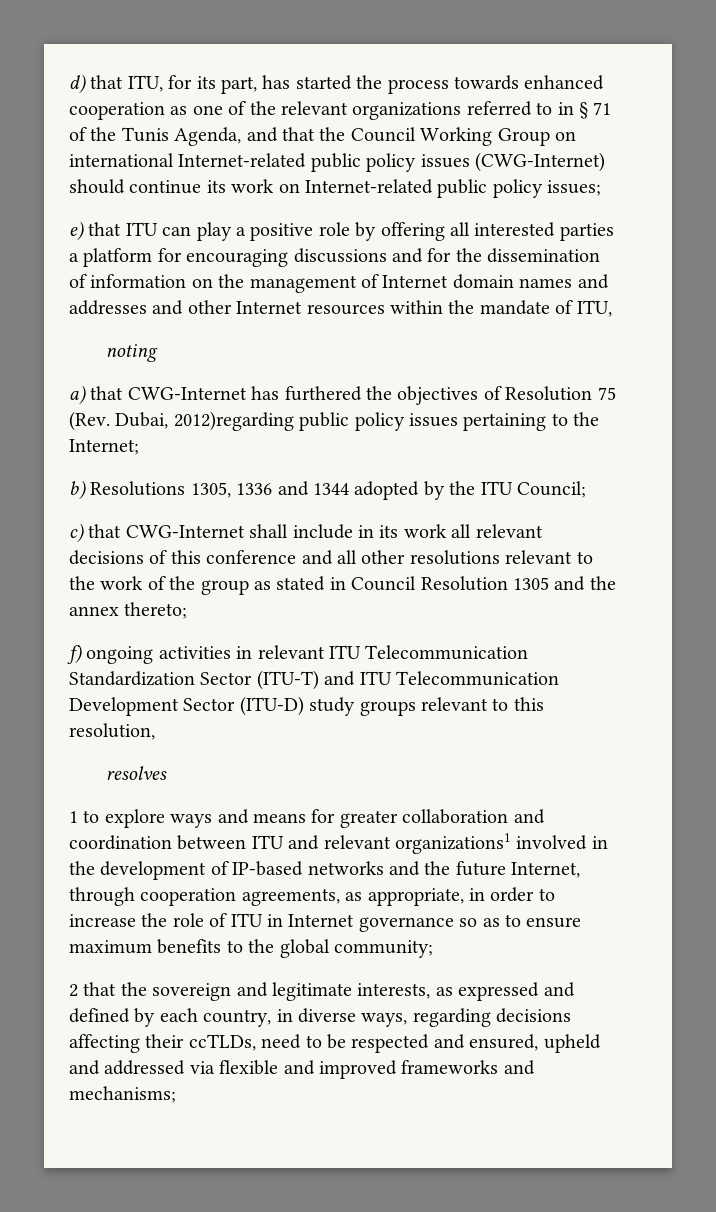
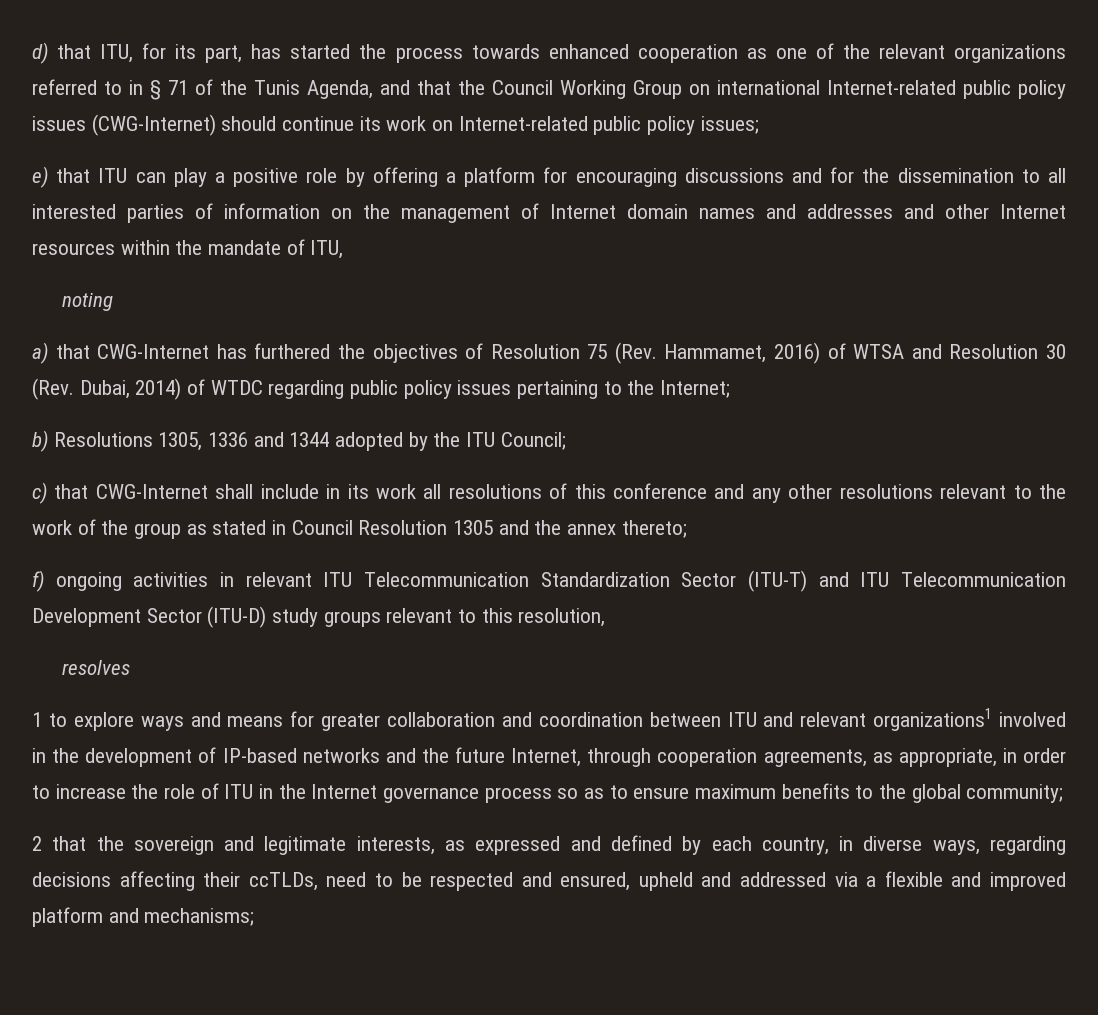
- e) that ITU can play a positive role by offering all interested parties a platform for encouraging discussions and for the dissemination of information on the management of Internet domain names and addresses and other Internet resources within the mandate of ITU,
+ e) that ITU can play a positive role by offering a platform for encouraging discussions and for the dissemination to all interested parties of information on the management of Internet domain names and addresses and other Internet resources within the mandate of ITU,
- a) that CWG-Internet has furthered the objectives of Resolution 75 (Rev. Dubai, 2012)regarding public policy issues pertaining to the Internet;
+ a) that CWG-Internet has furthered the objectives of Resolution 75 (Rev. Hammamet, 2016) of WTSA and Resolution 30 (Rev. Dubai, 2014) of WTDC regarding public policy issues pertaining to the Internet;
- c) that CWG-Internet shall include in its work all relevant decisions of this conference and all other resolutions relevant to the work of the group as stated in Council Resolution 1305 and the annex thereto;
+ c) that CWG-Internet shall include in its work all resolutions of this conference and any other resolutions relevant to the work of the group as stated in Council Resolution 1305 and the annex thereto;
- 1 to explore ways and means for greater collaboration and coordination between ITU and relevant organizations1 involved in the development of IP-based networks and the future Internet, through cooperation agreements, as appropriate, in order to increase the role of ITU in Internet governance so as to ensure maximum benefits to the global community;
+ 1 to explore ways and means for greater collaboration and coordination between ITU and relevant organizations1 involved in the development of IP-based networks and the future Internet, through cooperation agreements, as appropriate, in order to increase the role of ITU in the Internet governance process so as to ensure maximum benefits to the global community;
- 2 that the sovereign and legitimate interests, as expressed and defined by each country, in diverse ways, regarding decisions affecting their ccTLDs, need to be respected and ensured, upheld and addressed via flexible and improved frameworks and mechanisms;
+ 2 that the sovereign and legitimate interests, as expressed and defined by each country, in diverse ways, regarding decisions affecting their ccTLDs, need to be respected and ensured, upheld and addressed via a flexible and improved platform and mechanisms;

